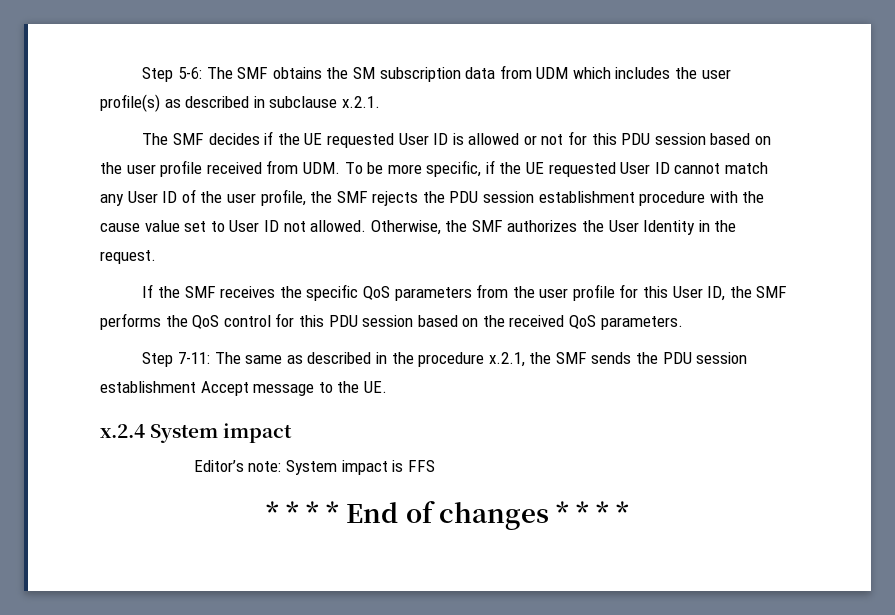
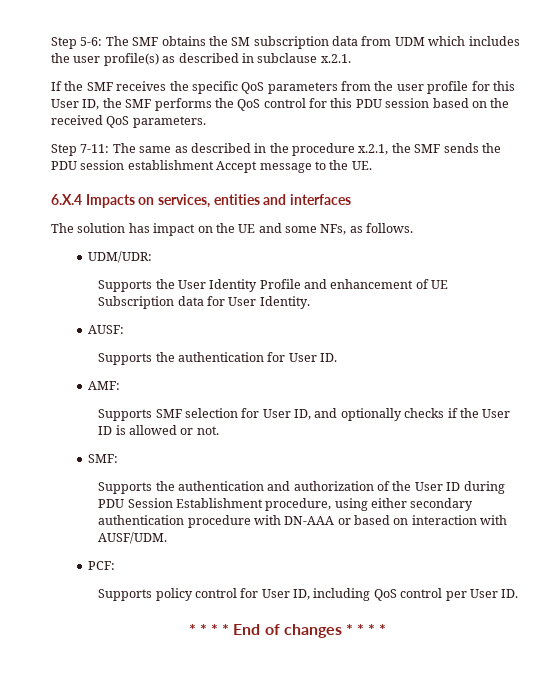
- The SMF decides if the UE requested User ID is allowed or not for this PDU session based on the user profile received from UDM. To be more specific, if the UE requested User ID cannot match any User ID of the user profile, the SMF rejects the PDU session establishment procedure with the cause value set to User ID not allowed. Otherwise, the SMF authorizes the User Identity in the request.
- x.2.4 System impact
- Editor’s note: System impact is FFS
+ 6.X.4 Impacts on services, entities and interfaces
+ The solution has impact on the UE and some NFs, as follows.
+ UDM/UDR:
+ Supports the User Identity Profile and enhancement of UE Subscription data for User Identity.
+ AUSF:
+ Supports the authentication for User ID.
+ AMF:
+ Supports SMF selection for User ID, and optionally checks if the User ID is allowed or not.
+ SMF:
+ Supports the authentication and authorization of the User ID during PDU Session Establishment procedure, using either secondary authentication procedure with DN-AAA or based on interaction with AUSF/UDM.
+ PCF:
+ Supports policy control for User ID, including QoS control per User ID.

